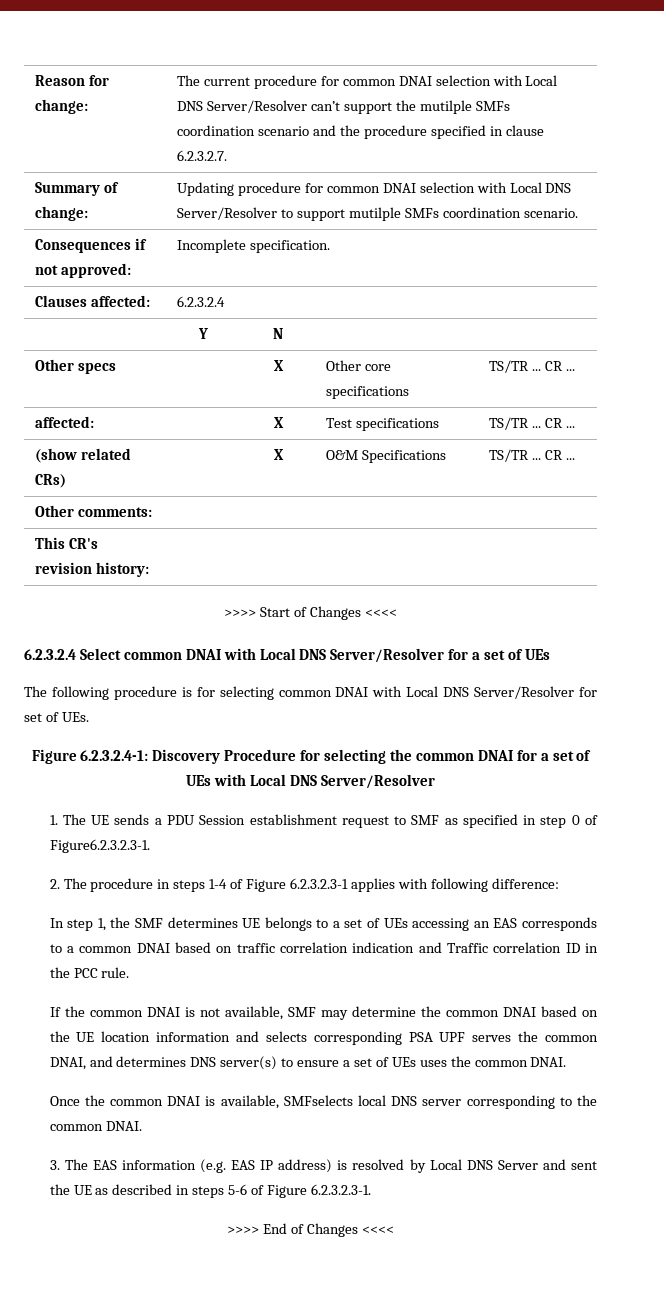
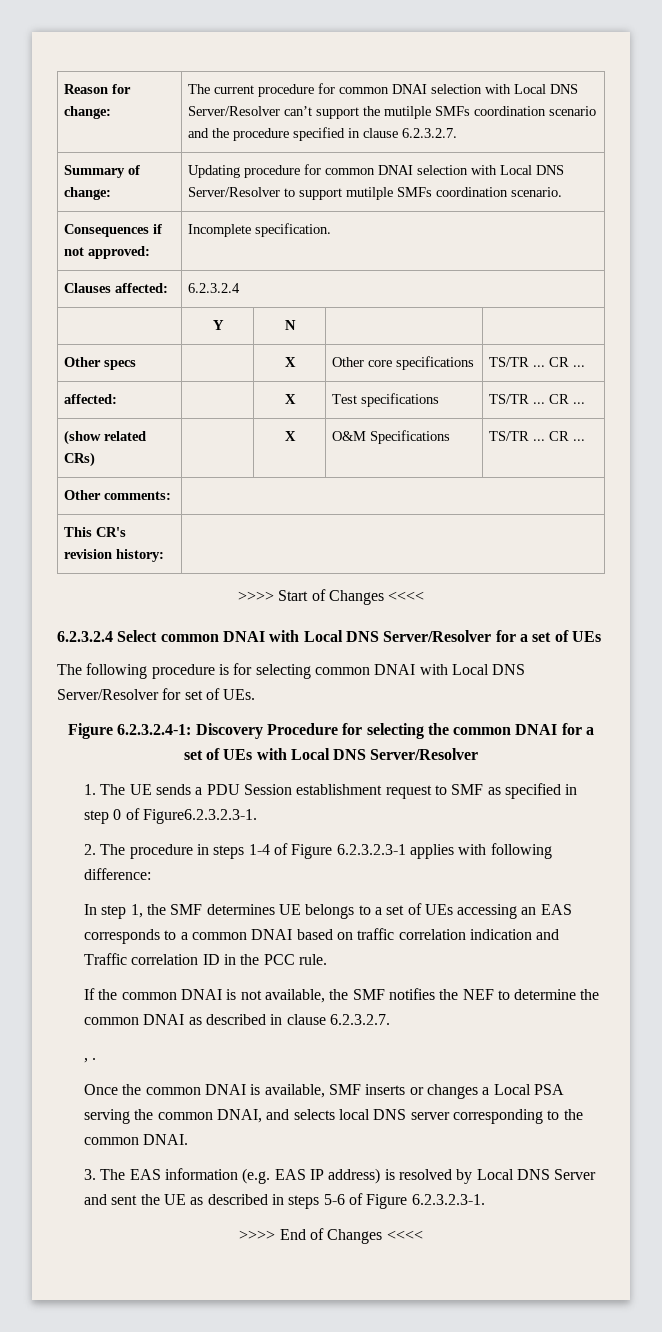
- If the common DNAI is not available, SMF may determine the common DNAI based on the UE location information and selects corresponding PSA UPF serves the common DNAI, and determines DNS server(s) to ensure a set of UEs uses the common DNAI.
+ If the common DNAI is not available, the SMF notifies the NEF to determine the common DNAI as described in clause 6.2.3.2.7.
+ , .
- Once the common DNAI is available, SMFselects local DNS server corresponding to the common DNAI.
+ Once the common DNAI is available, SMF inserts or changes a Local PSA serving the common DNAI, and selects local DNS server corresponding to the common DNAI.

